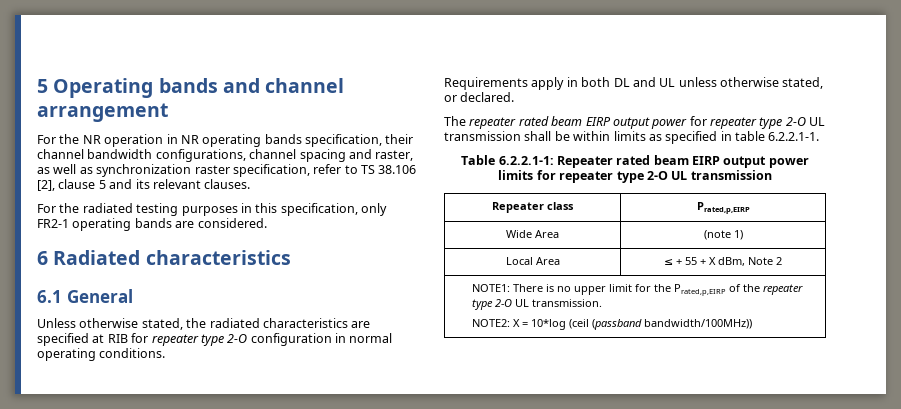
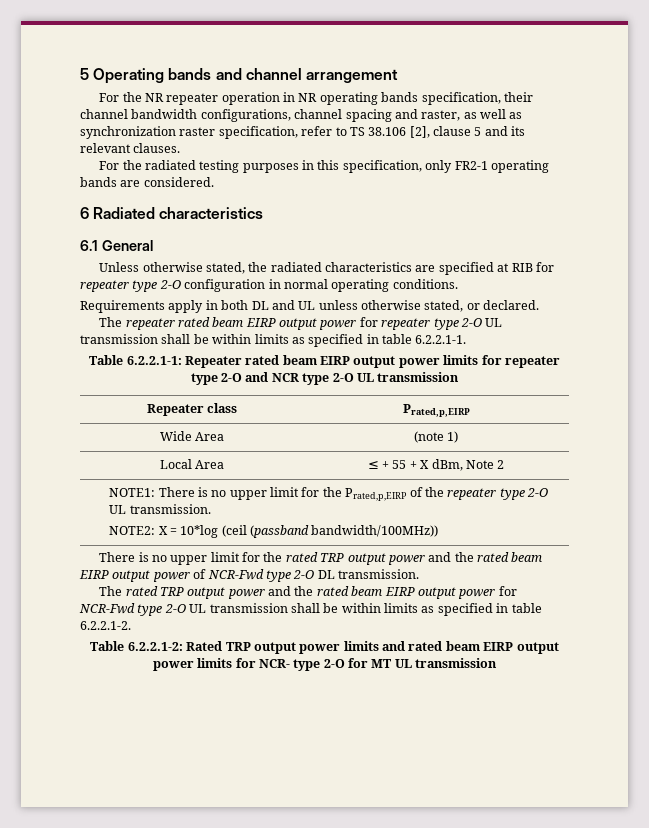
- For the NR operation in NR operating bands specification, their channel bandwidth configurations, channel spacing and raster, as well as synchronization raster specification, refer to TS 38.106 [2], clause 5 and its relevant clauses.
+ For the NR repeater operation in NR operating bands specification, their channel bandwidth configurations, channel spacing and raster, as well as synchronization raster specification, refer to TS 38.106 [2], clause 5 and its relevant clauses.
- Table 6.2.2.1-1: Repeater rated beam EIRP output power limits for repeater type 2-O UL transmission
+ Table 6.2.2.1-1: Repeater rated beam EIRP output power limits for repeater type 2-O and NCR type 2-O UL transmission
+ There is no upper limit for the rated TRP output power and the rated beam EIRP output power of NCR-Fwd type 2-O DL transmission.
+ The rated TRP output power and the rated beam EIRP output power for NCR-Fwd type 2-O UL transmission shall be within limits as specified in table 6.2.2.1-2.
+ Table 6.2.2.1-2: Rated TRP output power limits and rated beam EIRP output power limits for NCR- type 2-O for MT UL transmission

